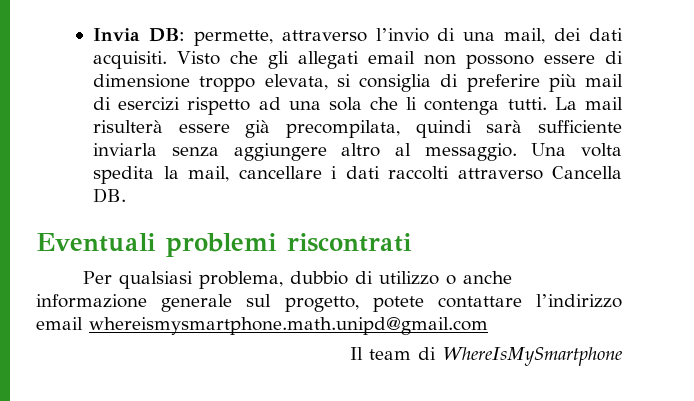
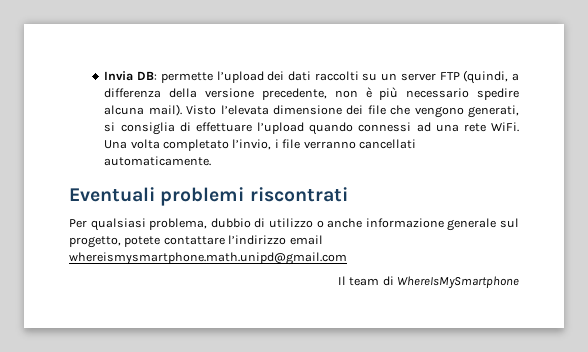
- Invia DB: permette, attraverso l’invio di una mail, dei dati acquisiti. Visto che gli allegati email non possono essere di dimensione troppo elevata, si consiglia di preferire più mail di esercizi rispetto ad una sola che li contenga tutti. La mail risulterà essere già precompilata, quindi sarà sufficiente inviarla senza aggiungere altro al messaggio. Una volta spedita la mail, cancellare i dati raccolti attraverso Cancella DB.
+ Invia DB: permette l’upload dei dati raccolti su un server FTP (quindi, a differenza della versione precedente, non è più necessario spedire alcuna mail). Visto l’elevata dimensione dei file che vengono generati, si consiglia di effettuare l’upload quando connessi ad una rete WiFi. Una volta completato l’invio, i file verranno cancellati automaticamente.

